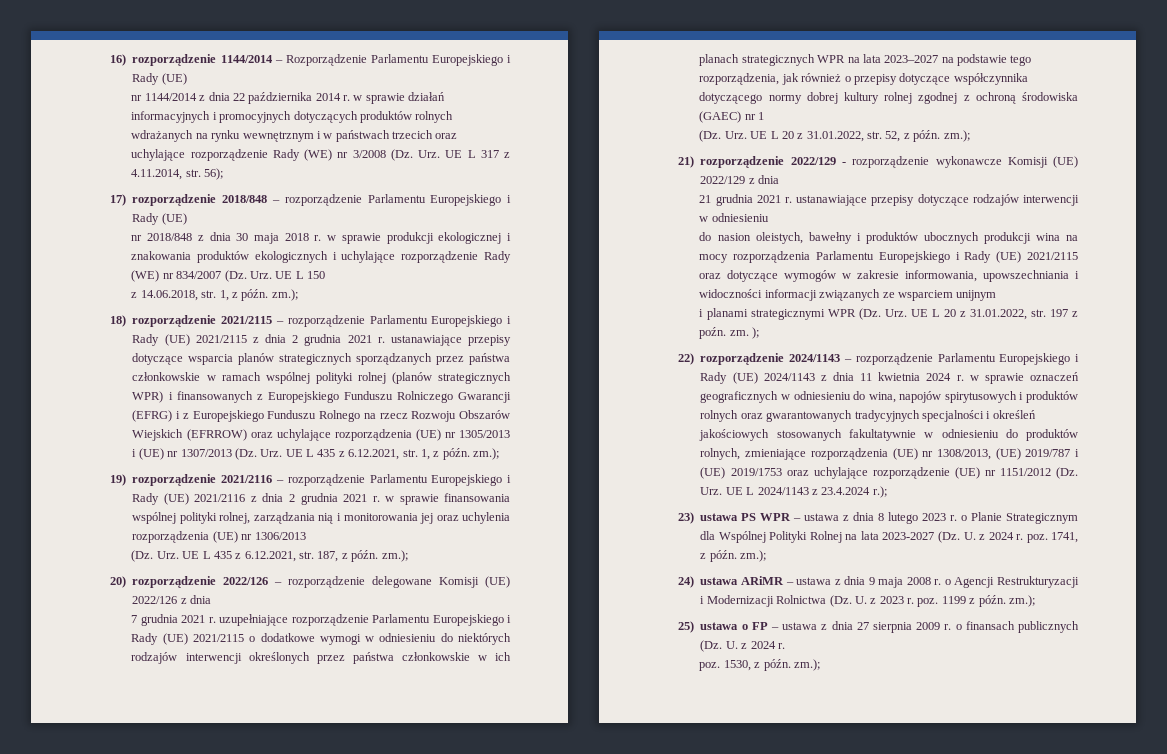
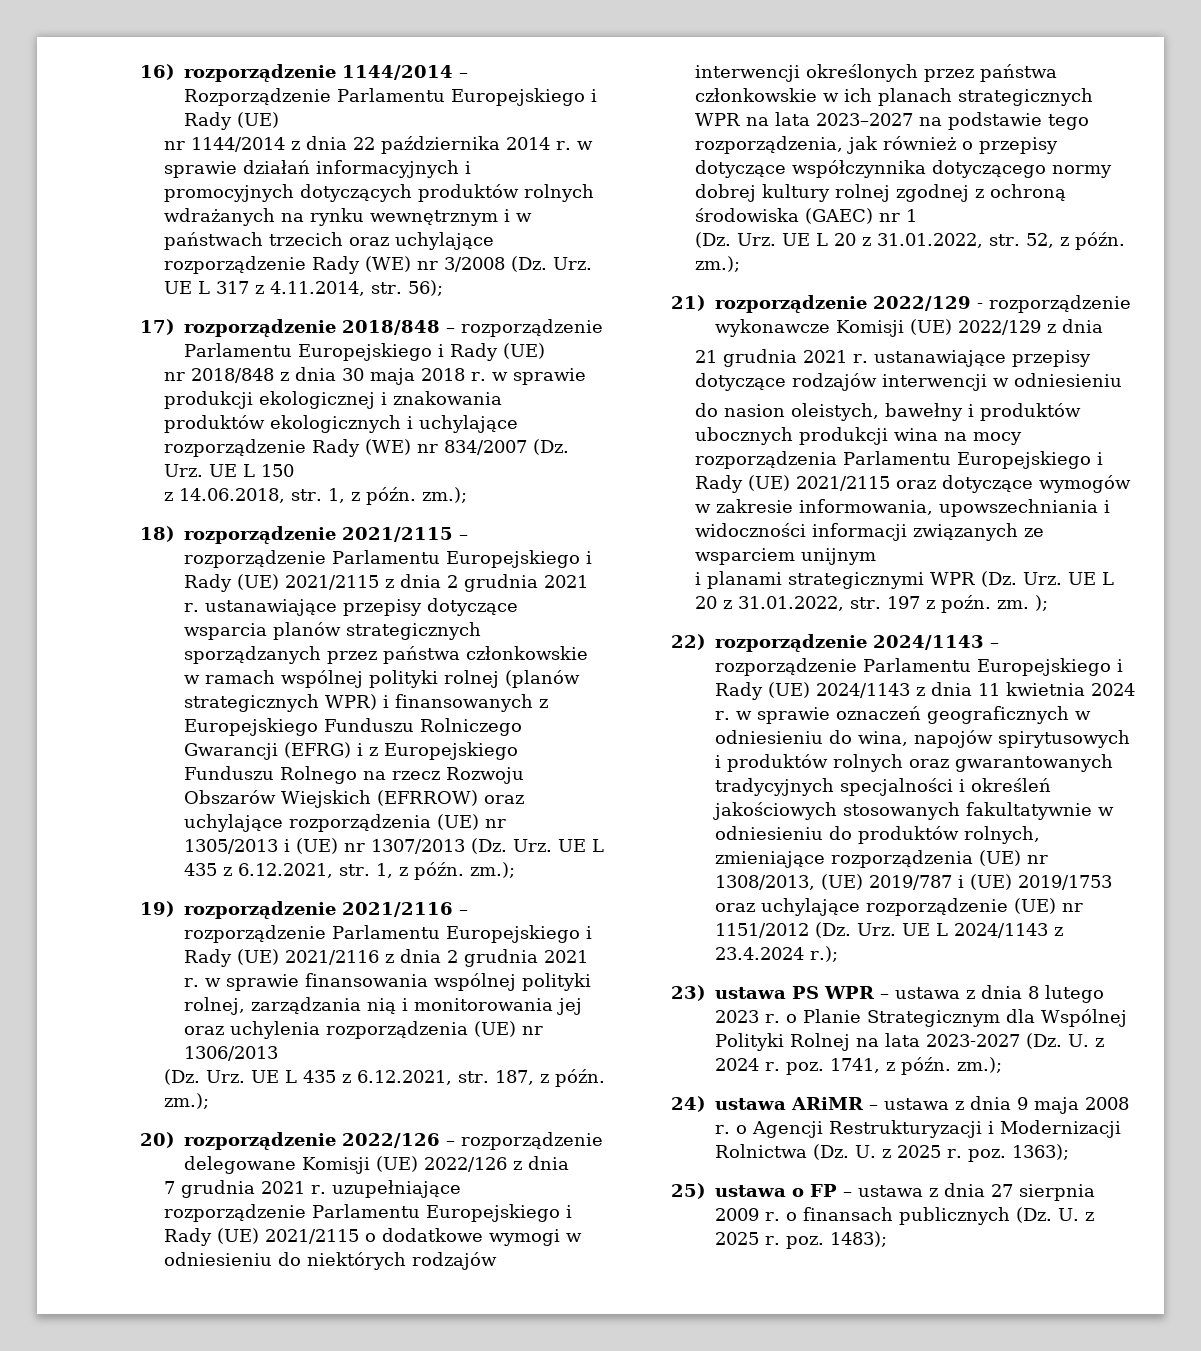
- 24) ustawa ARiMR – ustawa z dnia 9 maja 2008 r. o Agencji Restrukturyzacji i Modernizacji Rolnictwa (Dz. U. z 2023 r. poz. 1199 z późn. zm.);
+ 24) ustawa ARiMR – ustawa z dnia 9 maja 2008 r. o Agencji Restrukturyzacji i Modernizacji Rolnictwa (Dz. U. z 2025 r. poz. 1363);
- 25) ustawa o FP – ustawa z dnia 27 sierpnia 2009 r. o finansach publicznych (Dz. U. z 2024 r.
- poz. 1530, z późn. zm.);
+ 25) ustawa o FP – ustawa z dnia 27 sierpnia 2009 r. o finansach publicznych (Dz. U. z 2025 r. poz. 1483);

